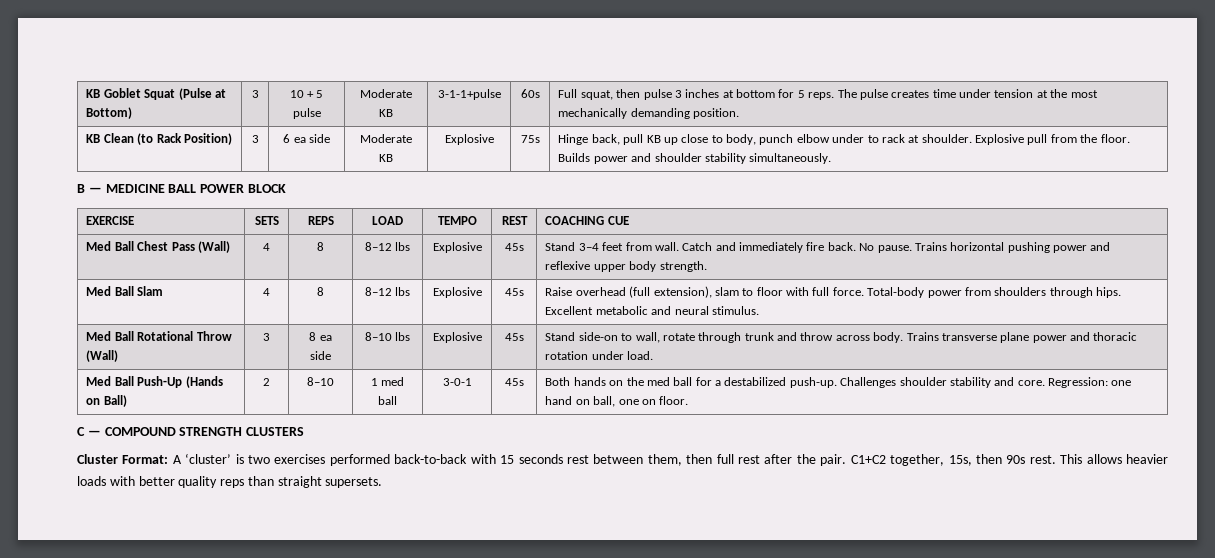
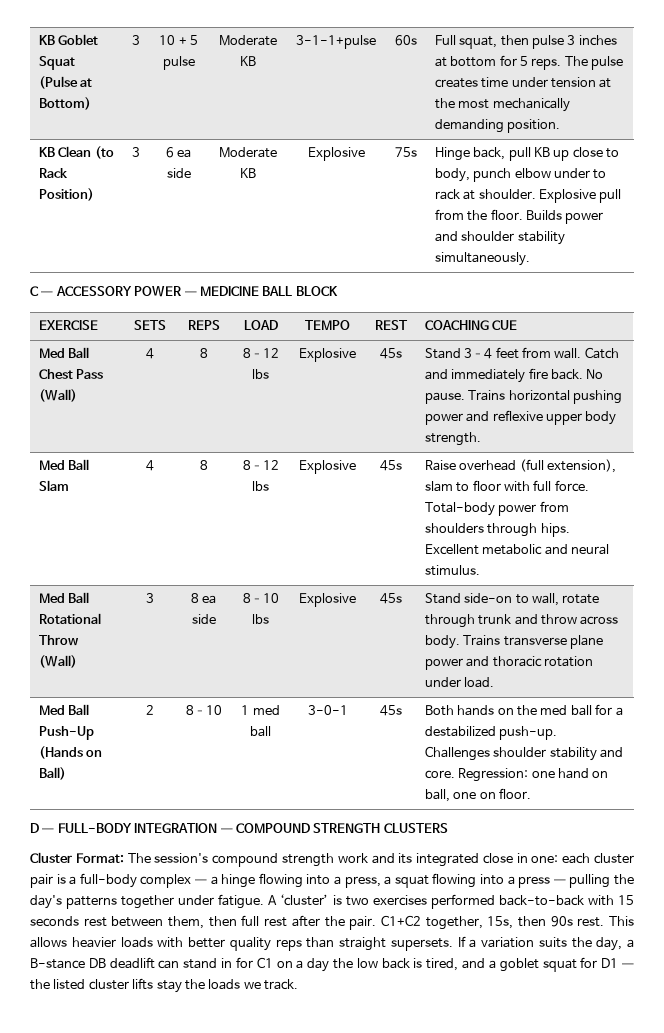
- B — MEDICINE BALL POWER BLOCK
+ C — ACCESSORY POWER — MEDICINE BALL BLOCK
- C — COMPOUND STRENGTH CLUSTERS
+ D — FULL-BODY INTEGRATION — COMPOUND STRENGTH CLUSTERS
- Cluster Format: A ‘cluster’ is two exercises performed back-to-back with 15 seconds rest between them, then full rest after the pair.
+ Cluster Format: The session's compound strength work and its integrated close in one: each cluster pair is a full-body complex — a hinge flowing into a press, a squat flowing into a press — pulling the day's patterns together under fatigue. A ‘cluster’ is two exercises performed back-to-back with 15 seconds rest between them, then full rest after the pair.
+ If a variation suits the day, a B-stance DB deadlift can stand in for C1 on a day the low back is tired, and a goblet squat for D1 — the listed cluster lifts stay the loads we track.

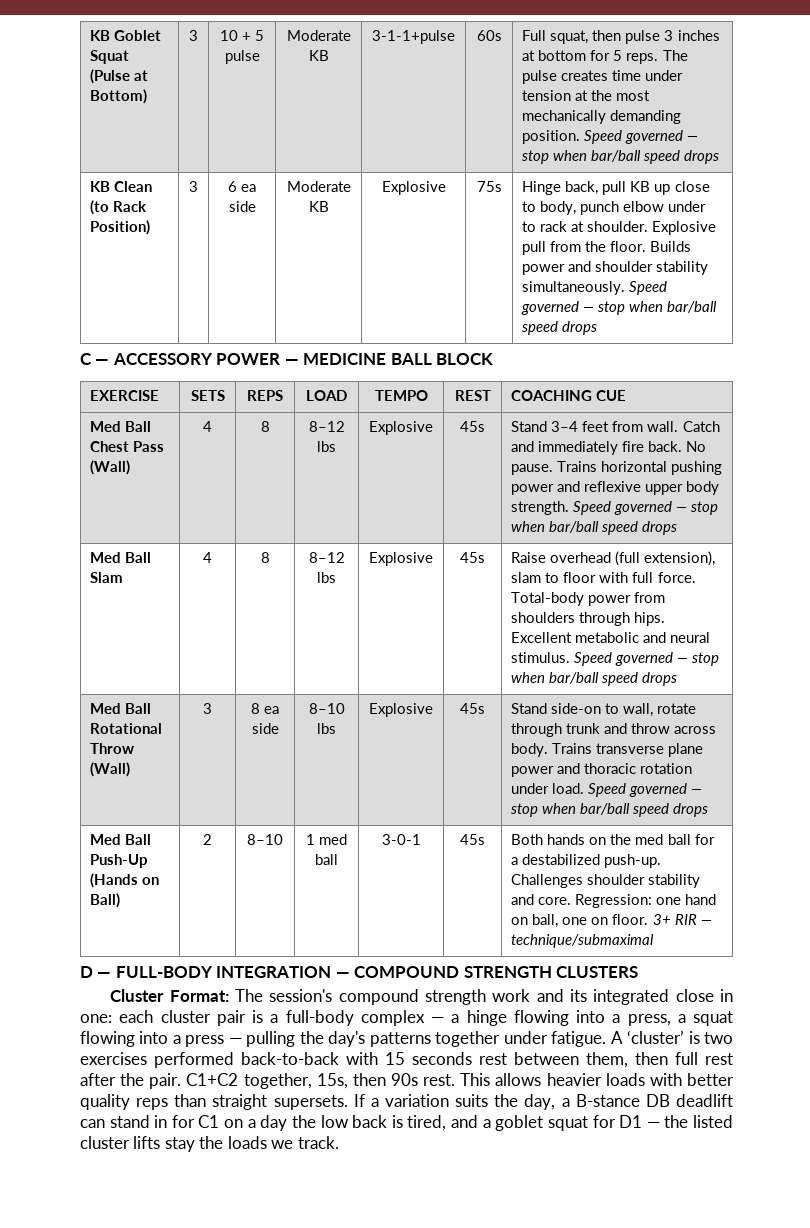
- The pulse creates time under tension at the most mechanically demanding position.
+ The pulse creates time under tension at the most mechanically demanding position. Speed governed — stop when bar/ball speed drops
- Builds power and shoulder stability simultaneously.
+ Builds power and shoulder stability simultaneously. Speed governed — stop when bar/ball speed drops
- Med Ball Chest Pass (Wall) | 4 | 8 | 8–12 lbs | Explosive | 45s | Stand 3–4 feet from wall. Catch and immediately fire back. No pause. Trains horizontal pushing power and reflexive upper body strength.
+ Med Ball Chest Pass (Wall) | 4 | 8 | 8–12 lbs | Explosive | 45s | Stand 3–4 feet from wall. Catch and immediately fire back. No pause. Trains horizontal pushing power and reflexive upper body strength. Speed governed — stop when bar/ball speed drops
- Med Ball Slam | 4 | 8 | 8–12 lbs | Explosive | 45s | Raise overhead (full extension), slam to floor with full force. Total-body power from shoulders through hips. Excellent metabolic and neural stimulus.
+ Med Ball Slam | 4 | 8 | 8–12 lbs | Explosive | 45s | Raise overhead (full extension), slam to floor with full force. Total-body power from shoulders through hips. Excellent metabolic and neural stimulus. Speed governed — stop when bar/ball speed drops
- Trains transverse plane power and thoracic rotation under load.
+ Trains transverse plane power and thoracic rotation under load. Speed governed — stop when bar/ball speed drops
- Med Ball Push-Up (Hands on Ball) | 2 | 8–10 | 1 med ball | 3-0-1 | 45s | Both hands on the med ball for a destabilized push-up. Challenges shoulder stability and core. Regression: one hand on ball, one on floor.
+ Med Ball Push-Up (Hands on Ball) | 2 | 8–10 | 1 med ball | 3-0-1 | 45s | Both hands on the med ball for a destabilized push-up. Challenges shoulder stability and core. Regression: one hand on ball, one on floor. 3+ RIR — technique/submaximal

